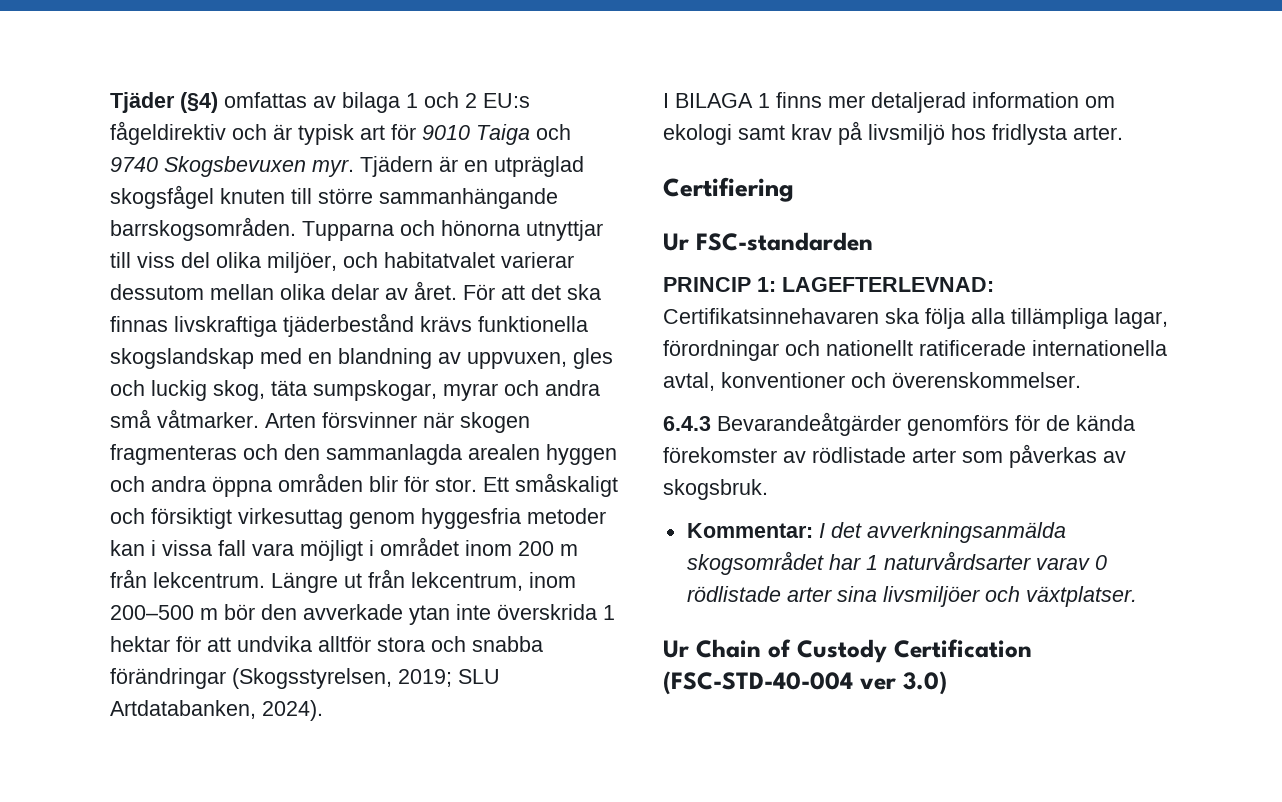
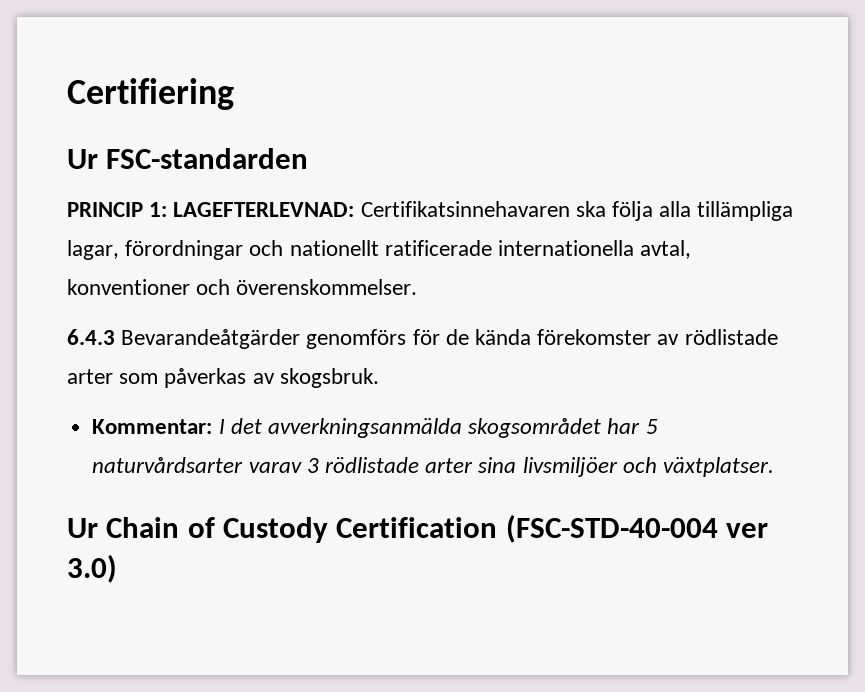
- Tjäder (§4) omfattas av bilaga 1 och 2 EU:s fågeldirektiv och är typisk art för 9010 Taiga och 9740 Skogsbevuxen myr. Tjädern är en utpräglad skogsfågel knuten till större sammanhängande barrskogsområden. Tupparna och hönorna utnyttjar till viss del olika miljöer, och habitatvalet varierar dessutom mellan olika delar av året. För att det ska finnas livskraftiga tjäderbestånd krävs funktionella skogslandskap med en blandning av uppvuxen, gles och luckig skog, täta sumpskogar, myrar och andra små våtmarker. Arten försvinner när skogen fragmenteras och den sammanlagda arealen hyggen och andra öppna områden blir för stor. Ett småskaligt och försiktigt virkesuttag genom hyggesfria metoder kan i vissa fall vara möjligt i området inom 200 m från lekcentrum. Längre ut från lekcentrum, inom 200–500 m bör den avverkade ytan inte överskrida 1 hektar för att undvika alltför stora och snabba förändringar (Skogsstyrelsen, 2019; SLU Artdatabanken, 2024).
- I BILAGA 1 finns mer detaljerad information om ekologi samt krav på livsmiljö hos fridlysta arter.
- Kommentar: I det avverkningsanmälda skogsområdet har 1 naturvårdsarter varav 0 rödlistade arter sina livsmiljöer och växtplatser.
+ Kommentar: I det avverkningsanmälda skogsområdet har 5 naturvårdsarter varav 3 rödlistade arter sina livsmiljöer och växtplatser.

